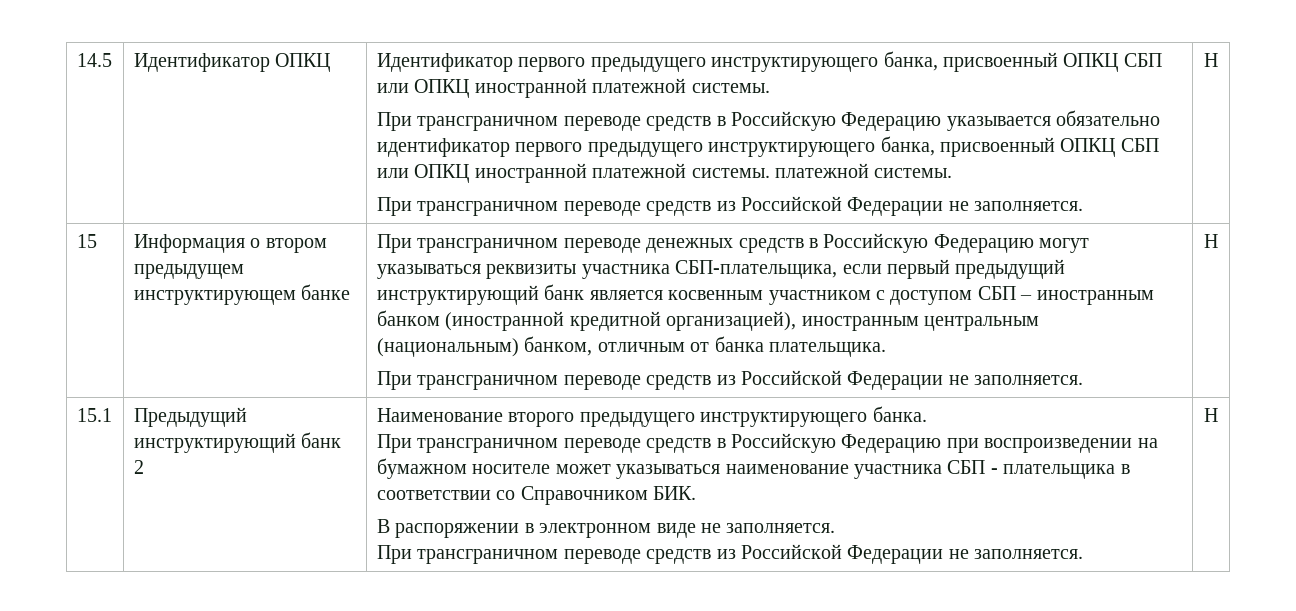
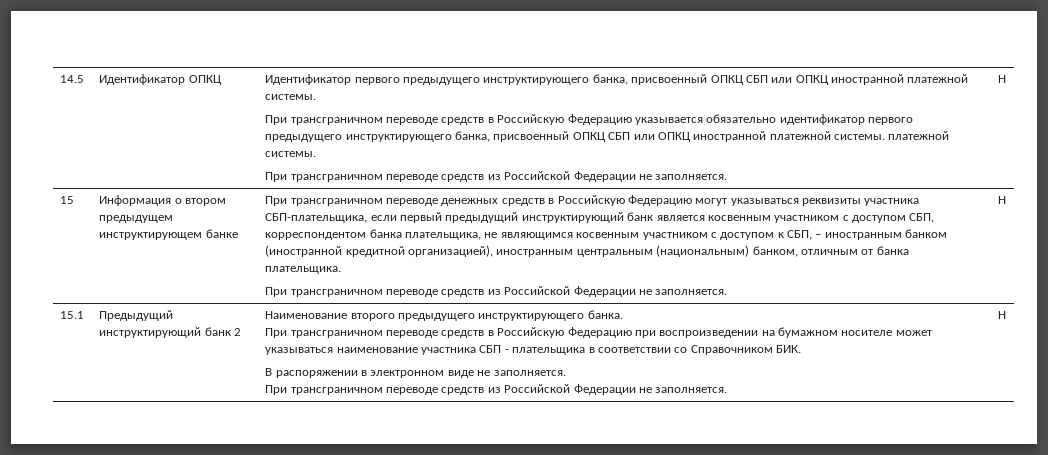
- При трансграничном переводе денежных средств в Российскую Федерацию могут указываться реквизиты участника СБП-плательщика, если первый предыдущий инструктирующий банк является косвенным участником с доступом СБП – иностранным банком (иностранной кредитной организацией), иностранным центральным (национальным) банком, отличным от банка плательщика.
+ При трансграничном переводе денежных средств в Российскую Федерацию могут указываться реквизиты участника СБП-плательщика, если первый предыдущий инструктирующий банк является косвенным участником с доступом СБП, корреспондентом банка плательщика, не являющимся косвенным участником с доступом к СБП, – иностранным банком (иностранной кредитной организацией), иностранным центральным (национальным) банком, отличным от банка плательщика.

